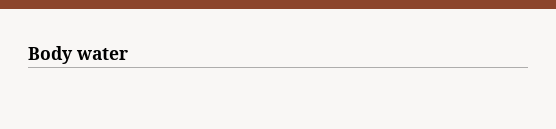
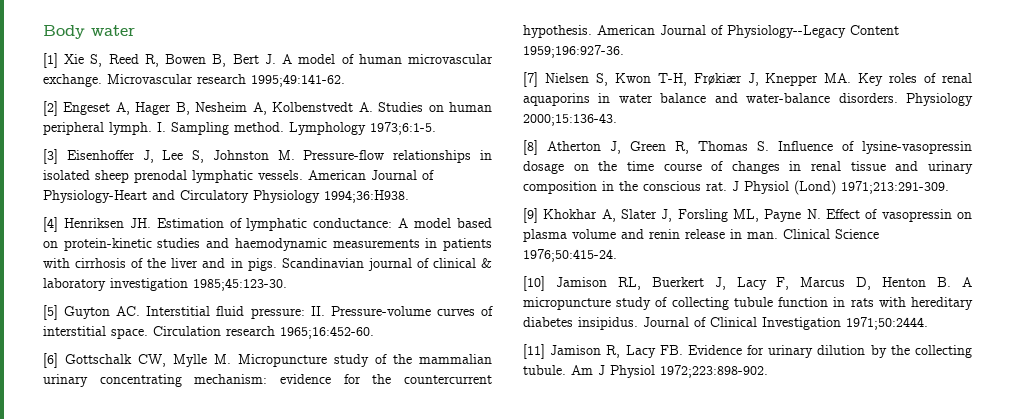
+ [1] Xie S, Reed R, Bowen B, Bert J. A model of human microvascular exchange. Microvascular research 1995;49:141-62.
+ [2] Engeset A, Hager B, Nesheim A, Kolbenstvedt A. Studies on human peripheral lymph. I. Sampling method. Lymphology 1973;6:1-5.
+ [3] Eisenhoffer J, Lee S, Johnston M. Pressure-flow relationships in isolated sheep prenodal lymphatic vessels. American Journal of Physiology-Heart and Circulatory Physiology 1994;36:H938.
+ [4] Henriksen JH. Estimation of lymphatic conductance: A model based on protein-kinetic studies and haemodynamic measurements in patients with cirrhosis of the liver and in pigs. Scandinavian journal of clinical & laboratory investigation 1985;45:123-30.
+ [5] Guyton AC. Interstitial fluid pressure: II. Pressure-volume curves of interstitial space. Circulation research 1965;16:452-60.
+ [6] Gottschalk CW, Mylle M. Micropuncture study of the mammalian urinary concentrating mechanism: evidence for the countercurrent hypothesis. American Journal of Physiology--Legacy Content 1959;196:927-36.
+ [7] Nielsen S, Kwon T-H, Frøkiær J, Knepper MA. Key roles of renal aquaporins in water balance and water-balance disorders. Physiology 2000;15:136-43.
+ [8] Atherton J, Green R, Thomas S. Influence of lysine-vasopressin dosage on the time course of changes in renal tissue and urinary composition in the conscious rat. J Physiol (Lond) 1971;213:291-309.
+ [9] Khokhar A, Slater J, Forsling ML, Payne N. Effect of vasopressin on plasma volume and renin release in man. Clinical Science 1976;50:415-24.
+ [10] Jamison RL, Buerkert J, Lacy F, Marcus D, Henton B. A micropuncture study of collecting tubule function in rats with hereditary diabetes insipidus. Journal of Clinical Investigation 1971;50:2444.
+ [11] Jamison R, Lacy FB. Evidence for urinary dilution by the collecting tubule. Am J Physiol 1972;223:898-902.

